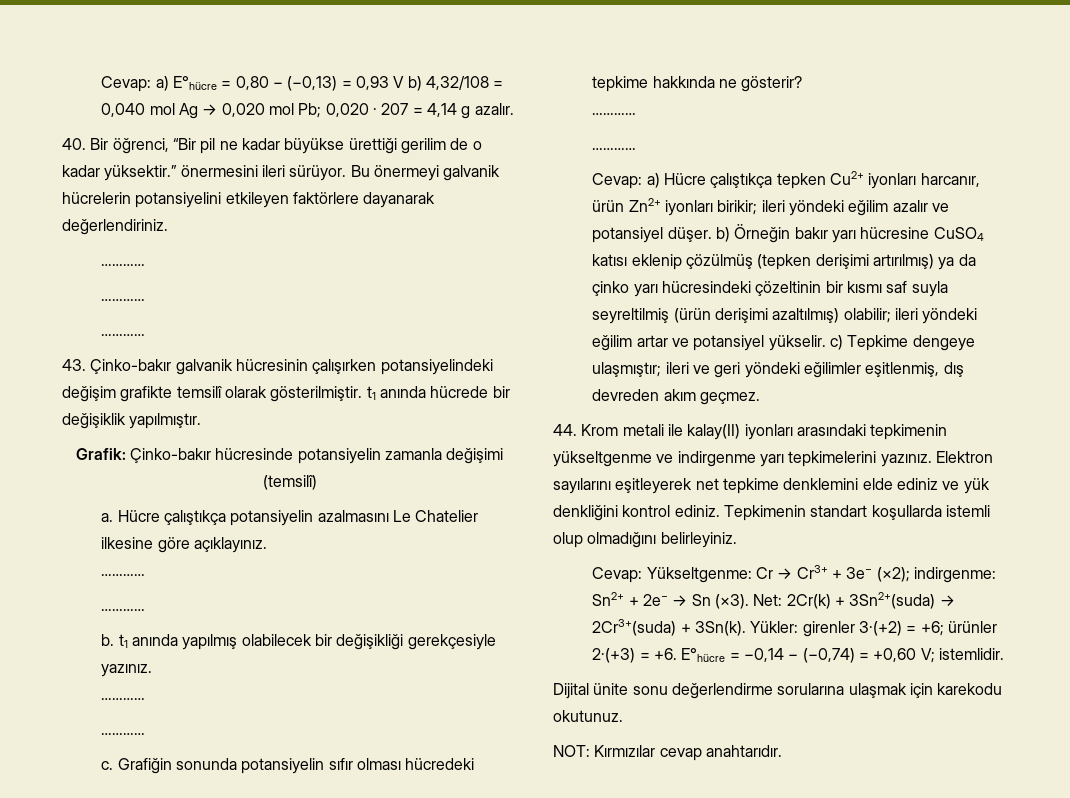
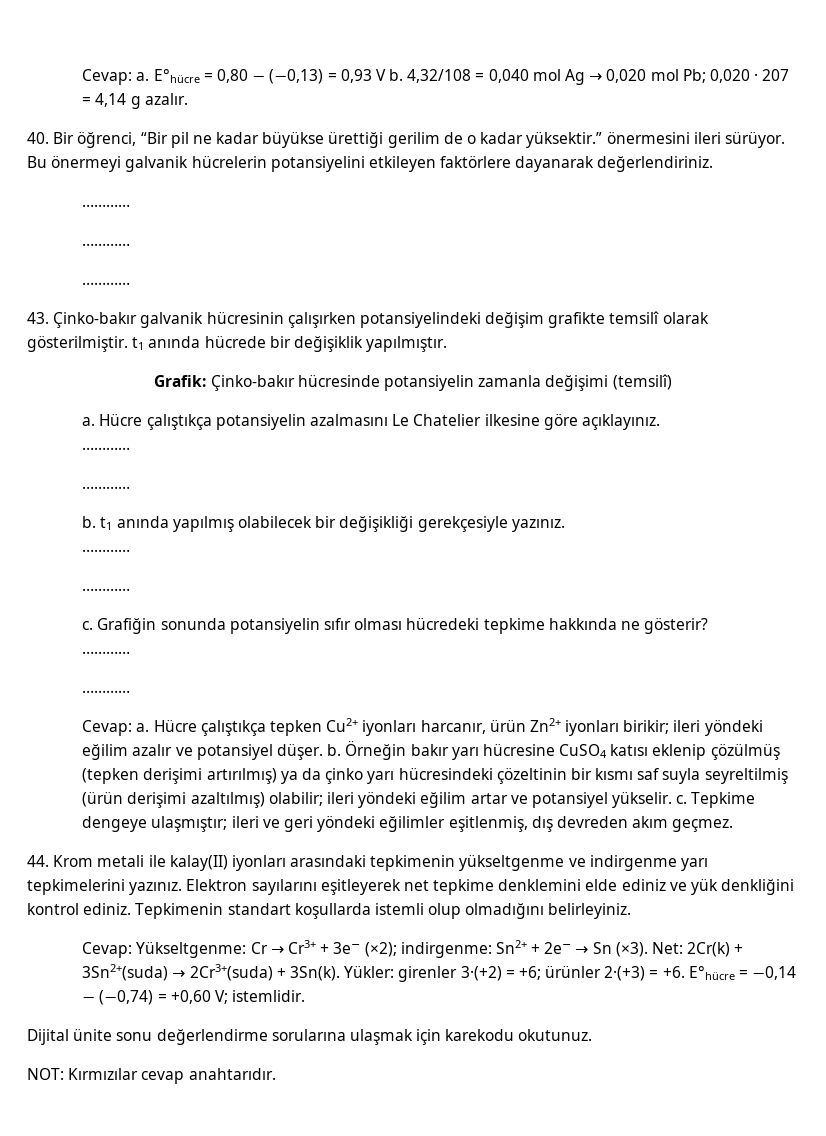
- Cevap: a) E°hücre = 0,80 − (−0,13) = 0,93 V b) 4,32/108 = 0,040 mol Ag → 0,020 mol Pb; 0,020 · 207 = 4,14 g azalır.
+ Cevap: a. E°hücre = 0,80 − (−0,13) = 0,93 V b. 4,32/108 = 0,040 mol Ag → 0,020 mol Pb; 0,020 · 207 = 4,14 g azalır.
- a) Hücre çalıştıkça tepken Cu2+ iyonları harcanır, ürün Zn2+ iyonları birikir;
+ a. Hücre çalıştıkça tepken Cu2+ iyonları harcanır, ürün Zn2+ iyonları birikir;
- ileri yöndeki eğilim azalır ve potansiyel düşer. b) Örneğin bakır yarı hücresine CuSO4 katısı eklenip çözülmüş (tepken derişimi artırılmış) ya da çinko yarı hücresindeki çözeltinin bir kısmı saf suyla seyreltilmiş (ürün derişimi azaltılmış) olabilir;
+ ileri yöndeki eğilim azalır ve potansiyel düşer. b. Örneğin bakır yarı hücresine CuSO4 katısı eklenip çözülmüş (tepken derişimi artırılmış) ya da çinko yarı hücresindeki çözeltinin bir kısmı saf suyla seyreltilmiş (ürün derişimi azaltılmış) olabilir;
- ileri yöndeki eğilim artar ve potansiyel yükselir. c) Tepkime dengeye ulaşmıştır;
+ ileri yöndeki eğilim artar ve potansiyel yükselir. c. Tepkime dengeye ulaşmıştır;

